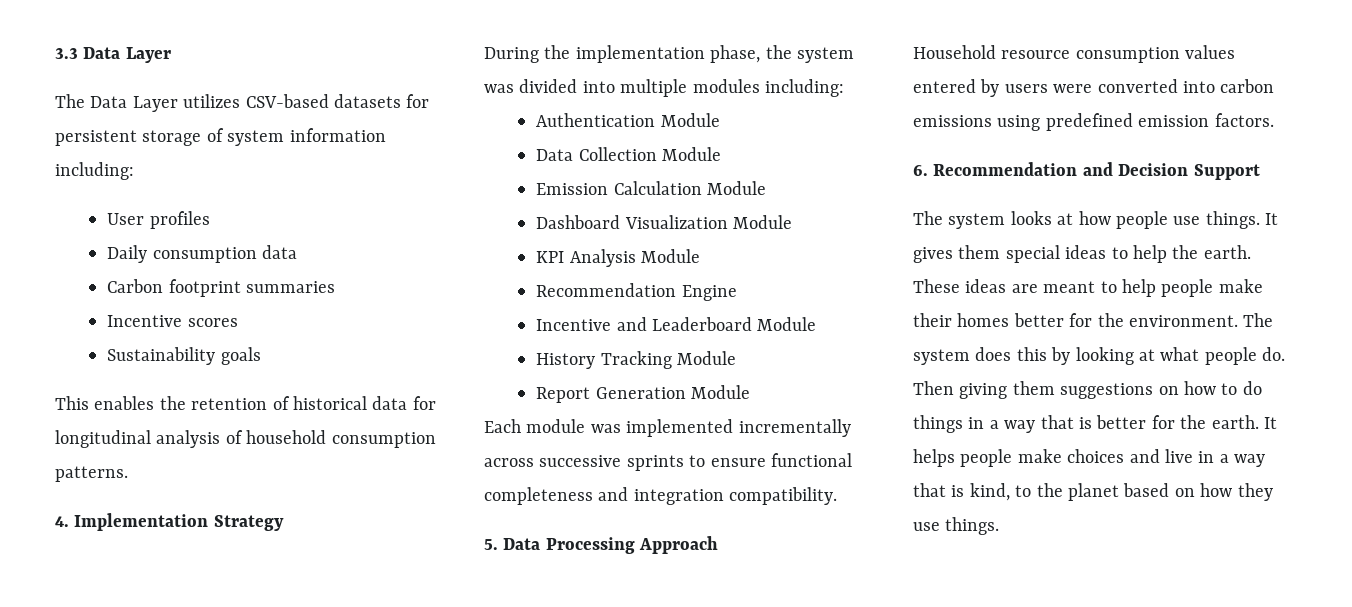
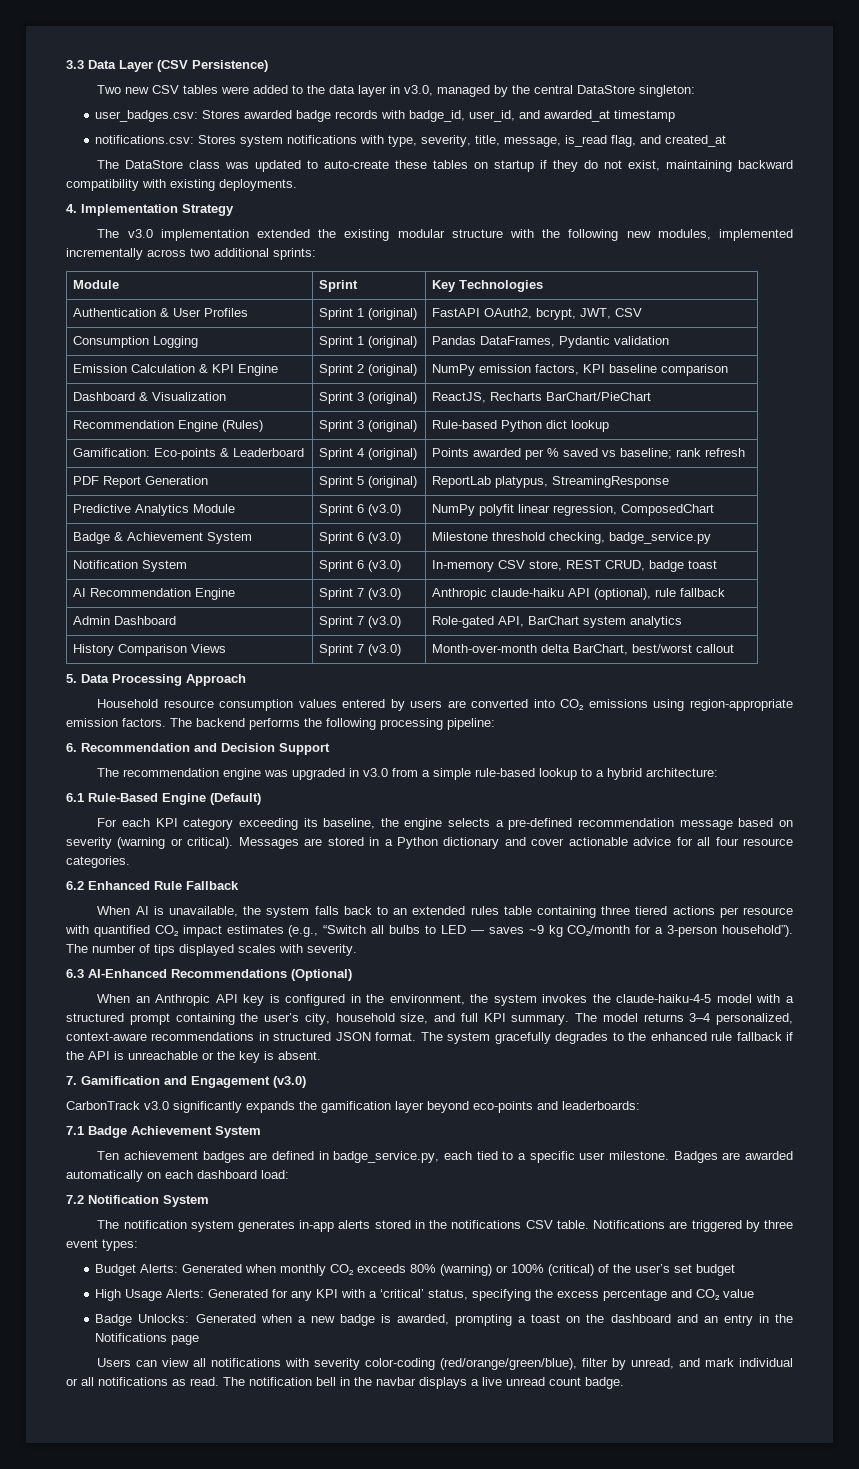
- 3.3 Data Layer
- The Data Layer utilizes CSV-based datasets for persistent storage of system information including:
- User profiles
- Daily consumption data
- Carbon footprint summaries
- Incentive scores
- Sustainability goals
- This enables the retention of historical data for longitudinal analysis of household consumption patterns.
+ 3.3 Data Layer (CSV Persistence)
+ Two new CSV tables were added to the data layer in v3.0, managed by the central DataStore singleton:
+ user_badges.csv: Stores awarded badge records with badge_id, user_id, and awarded_at timestamp
+ notifications.csv: Stores system notifications with type, severity, title, message, is_read flag, and created_at
+ The DataStore class was updated to auto-create these tables on startup if they do not exist, maintaining backward compatibility with existing deployments.
  4. Implementation Strategy
- During the implementation phase, the system was divided into multiple modules including:
- Authentication Module
- Data Collection Module
- Emission Calculation Module
- Dashboard Visualization Module
- KPI Analysis Module
- Recommendation Engine
- Incentive and Leaderboard Module
- History Tracking Module
- Report Generation Module
- Each module was implemented incrementally across successive sprints to ensure functional completeness and integration compatibility.
+ The v3.0 implementation extended the existing modular structure with the following new modules, implemented incrementally across two additional sprints:
+ Module | Sprint | Key Technologies
+ Authentication & User Profiles | Sprint 1 (original) | FastAPI OAuth2, bcrypt, JWT, CSV
+ Consumption Logging | Sprint 1 (original) | Pandas DataFrames, Pydantic validation
+ Emission Calculation & KPI Engine | Sprint 2 (original) | NumPy emission factors, KPI baseline comparison
+ Dashboard & Visualization | Sprint 3 (original) | ReactJS, Recharts BarChart/PieChart
+ Recommendation Engine (Rules) | Sprint 3 (original) | Rule-based Python dict lookup
+ Gamification: Eco-points & Leaderboard | Sprint 4 (original) | Points awarded per % saved vs baseline; rank refresh
+ PDF Report Generation | Sprint 5 (original) | ReportLab platypus, StreamingResponse
+ Predictive Analytics Module | Sprint 6 (v3.0) | NumPy polyfit linear regression, ComposedChart
+ Badge & Achievement System | Sprint 6 (v3.0) | Milestone threshold checking, badge_service.py
+ Notification System | Sprint 6 (v3.0) | In-memory CSV store, REST CRUD, badge toast
+ AI Recommendation Engine | Sprint 7 (v3.0) | Anthropic claude-haiku API (optional), rule fallback
+ Admin Dashboard | Sprint 7 (v3.0) | Role-gated API, BarChart system analytics
+ History Comparison Views | Sprint 7 (v3.0) | Month-over-month delta BarChart, best/worst callout
- Household resource consumption values entered by users were converted into carbon emissions using predefined emission factors.
+ Household resource consumption values entered by users are converted into CO₂ emissions using region-appropriate emission factors. The backend performs the following processing pipeline:
- The system looks at how people use things. It gives them special ideas to help the earth. These ideas are meant to help people make their homes better for the environment. The system does this by looking at what people do. Then giving them suggestions on how to do things in a way that is better for the earth. It helps people make choices and live in a way that is kind, to the planet based on how they use things.
+ The recommendation engine was upgraded in v3.0 from a simple rule-based lookup to a hybrid architecture:
+ 6.1 Rule-Based Engine (Default)
+ For each KPI category exceeding its baseline, the engine selects a pre-defined recommendation message based on severity (warning or critical). Messages are stored in a Python dictionary and cover actionable advice for all four resource categories.
+ 6.2 Enhanced Rule Fallback
+ When AI is unavailable, the system falls back to an extended rules table containing three tiered actions per resource with quantified CO₂ impact estimates (e.g., “Switch all bulbs to LED — saves ~9 kg CO₂/month for a 3-person household”). The number of tips displayed scales with severity.
+ 6.3 AI-Enhanced Recommendations (Optional)
+ When an Anthropic API key is configured in the environment, the system invokes the claude-haiku-4-5 model with a structured prompt containing the user’s city, household size, and full KPI summary. The model returns 3–4 personalized, context-aware recommendations in structured JSON format. The system gracefully degrades to the enhanced rule fallback if the API is unreachable or the key is absent.
+ 7. Gamification and Engagement (v3.0)
+ CarbonTrack v3.0 significantly expands the gamification layer beyond eco-points and leaderboards:
+ 7.1 Badge Achievement System
+ Ten achievement badges are defined in badge_service.py, each tied to a specific user milestone. Badges are awarded automatically on each dashboard load:
+ 7.2 Notification System
+ The notification system generates in-app alerts stored in the notifications CSV table. Notifications are triggered by three event types:
+ Budget Alerts: Generated when monthly CO₂ exceeds 80% (warning) or 100% (critical) of the user’s set budget
+ High Usage Alerts: Generated for any KPI with a ‘critical’ status, specifying the excess percentage and CO₂ value
+ Badge Unlocks: Generated when a new badge is awarded, prompting a toast on the dashboard and an entry in the Notifications page
+ Users can view all notifications with severity color-coding (red/orange/green/blue), filter by unread, and mark individual or all notifications as read. The notification bell in the navbar displays a live unread count badge.

